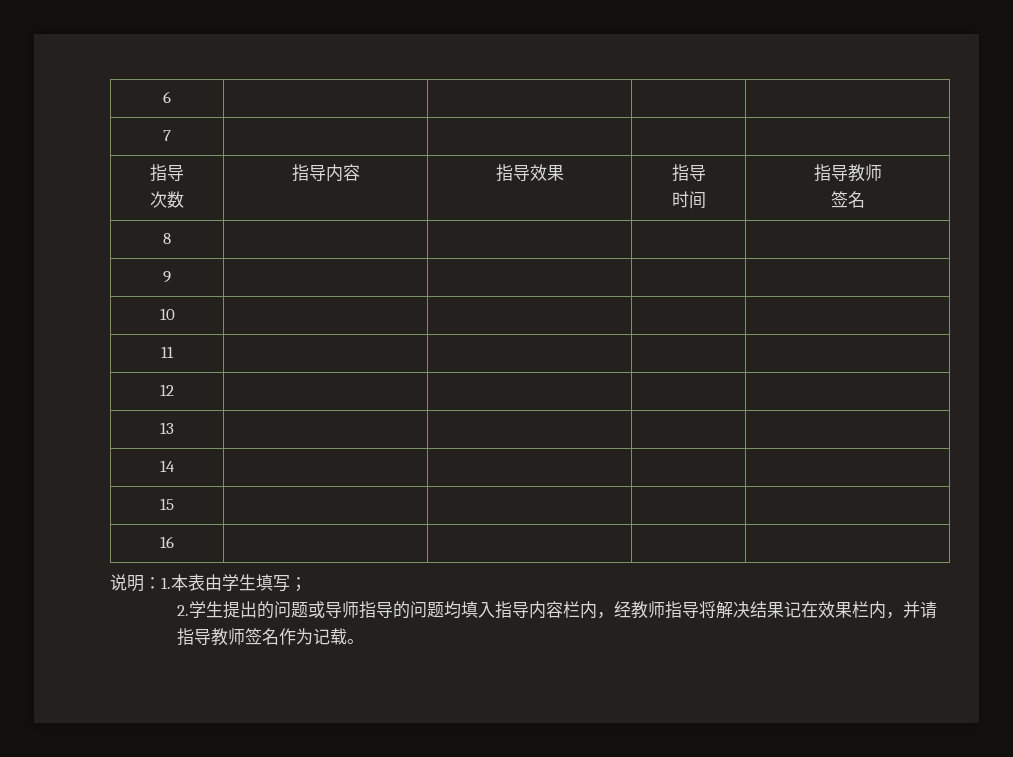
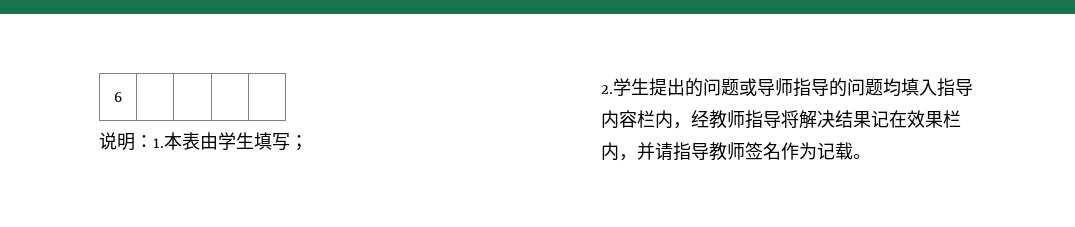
- 7 | | | |
- 指导
- 次数 | 指导内容 | 指导效果 | 指导
- 时间 | 指导教师
- 签名
- 8 | | | |
- 9 | | | |
- 10 | | | |
- 11 | | | |
- 12 | | | |
- 13 | | | |
- 14 | | | |
- 15 | | | |
- 16 | | | |

